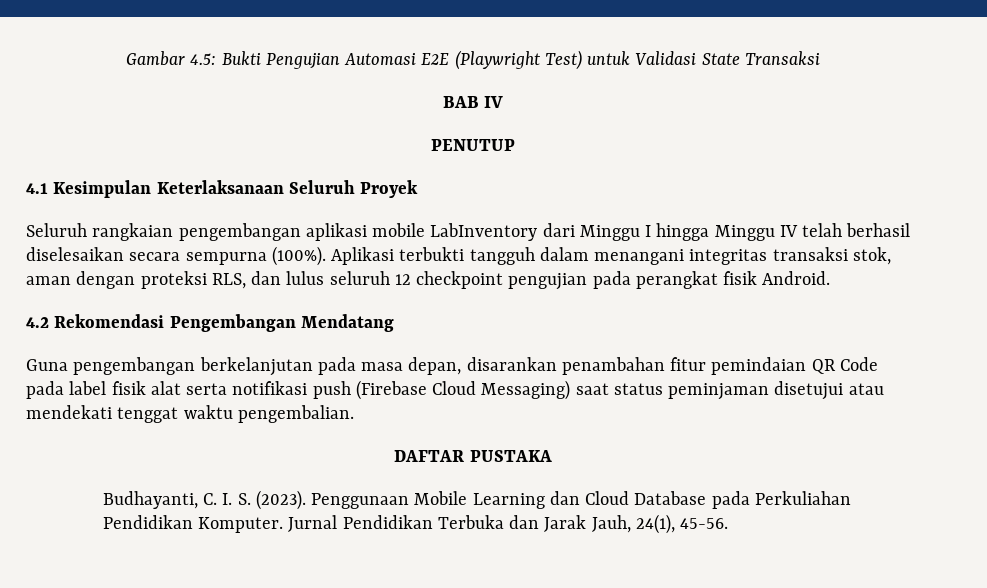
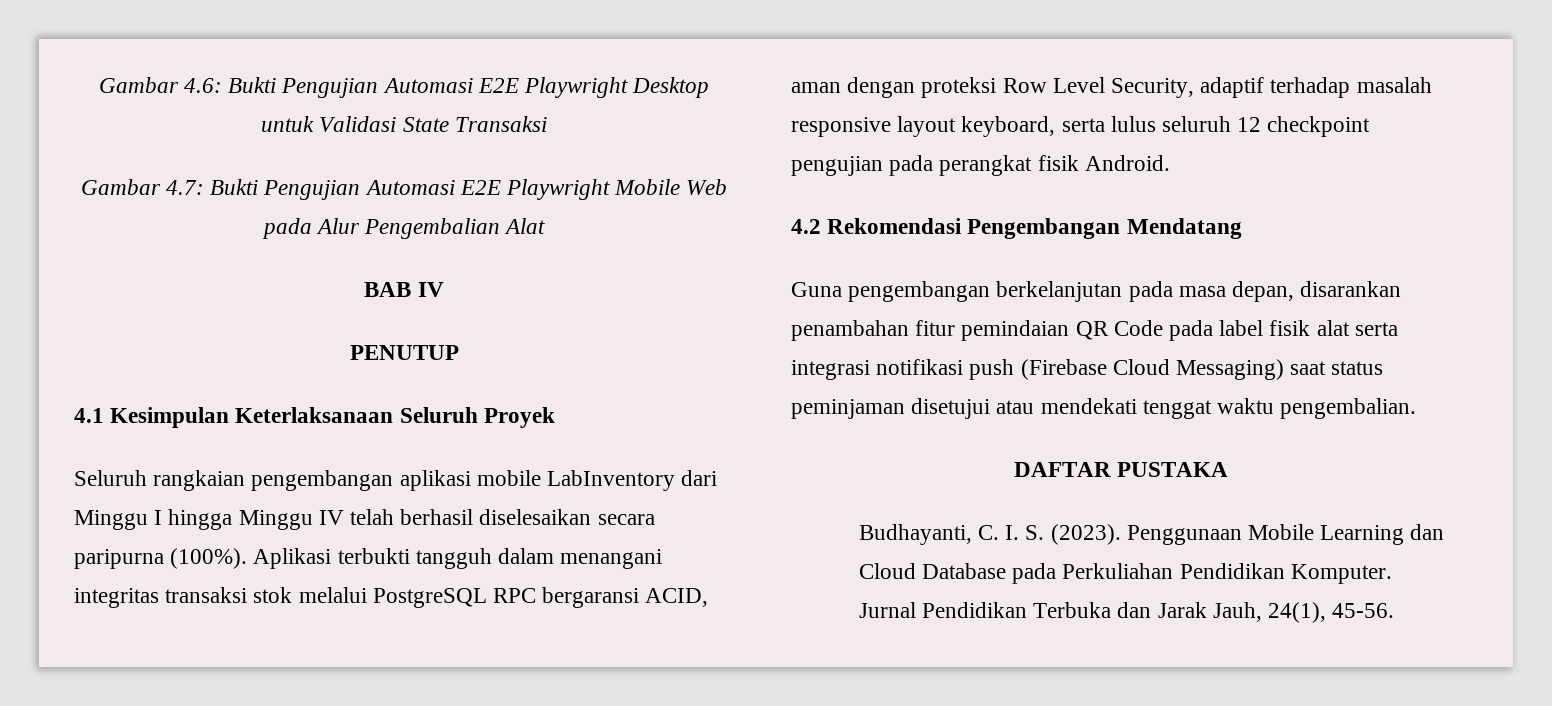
- Gambar 4.5: Bukti Pengujian Automasi E2E (Playwright Test) untuk Validasi State Transaksi
+ Gambar 4.6: Bukti Pengujian Automasi E2E Playwright Desktop untuk Validasi State Transaksi
+ Gambar 4.7: Bukti Pengujian Automasi E2E Playwright Mobile Web pada Alur Pengembalian Alat
- Seluruh rangkaian pengembangan aplikasi mobile LabInventory dari Minggu I hingga Minggu IV telah berhasil diselesaikan secara sempurna (100%).
+ Seluruh rangkaian pengembangan aplikasi mobile LabInventory dari Minggu I hingga Minggu IV telah berhasil diselesaikan secara paripurna (100%).
- Aplikasi terbukti tangguh dalam menangani integritas transaksi stok, aman dengan proteksi RLS, dan lulus seluruh 12 checkpoint pengujian pada perangkat fisik Android.
+ Aplikasi terbukti tangguh dalam menangani integritas transaksi stok melalui PostgreSQL RPC bergaransi ACID, aman dengan proteksi Row Level Security, adaptif terhadap masalah responsive layout keyboard, serta lulus seluruh 12 checkpoint pengujian pada perangkat fisik Android.
- Guna pengembangan berkelanjutan pada masa depan, disarankan penambahan fitur pemindaian QR Code pada label fisik alat serta notifikasi push (Firebase Cloud Messaging) saat status peminjaman disetujui atau mendekati tenggat waktu pengembalian.
+ Guna pengembangan berkelanjutan pada masa depan, disarankan penambahan fitur pemindaian QR Code pada label fisik alat serta integrasi notifikasi push (Firebase Cloud Messaging) saat status peminjaman disetujui atau mendekati tenggat waktu pengembalian.

